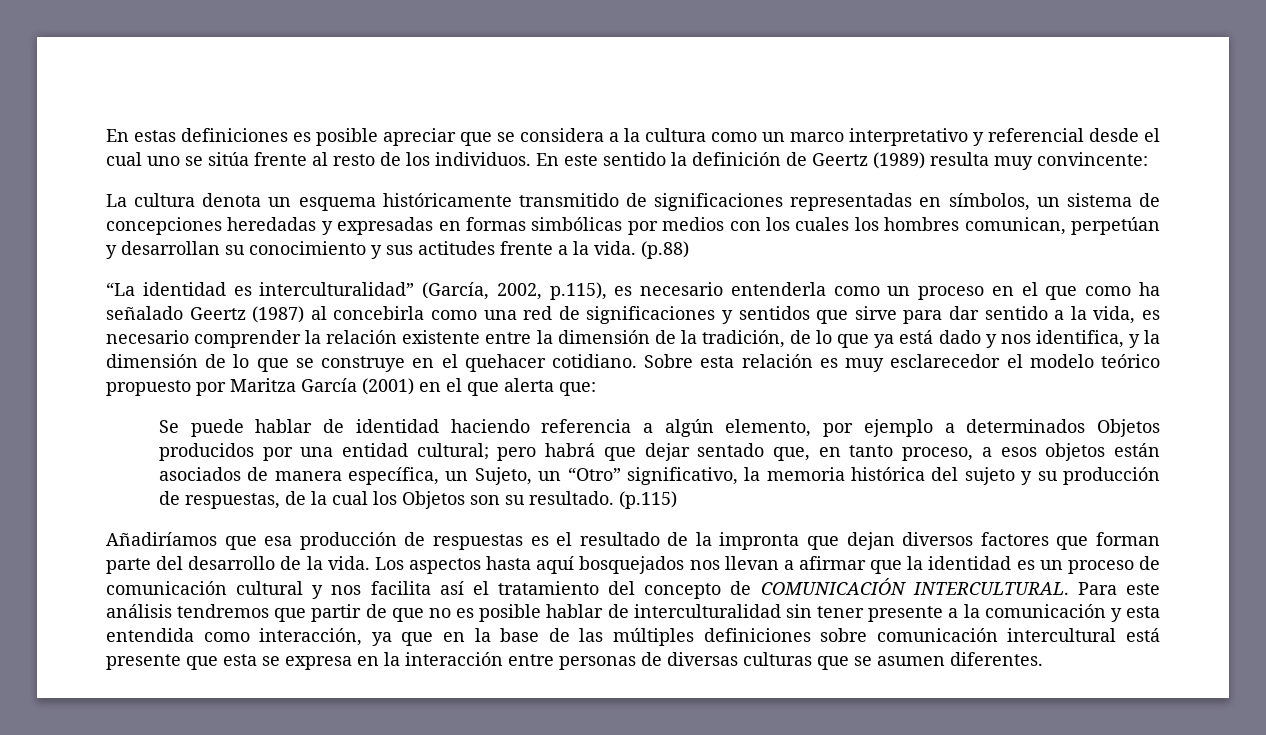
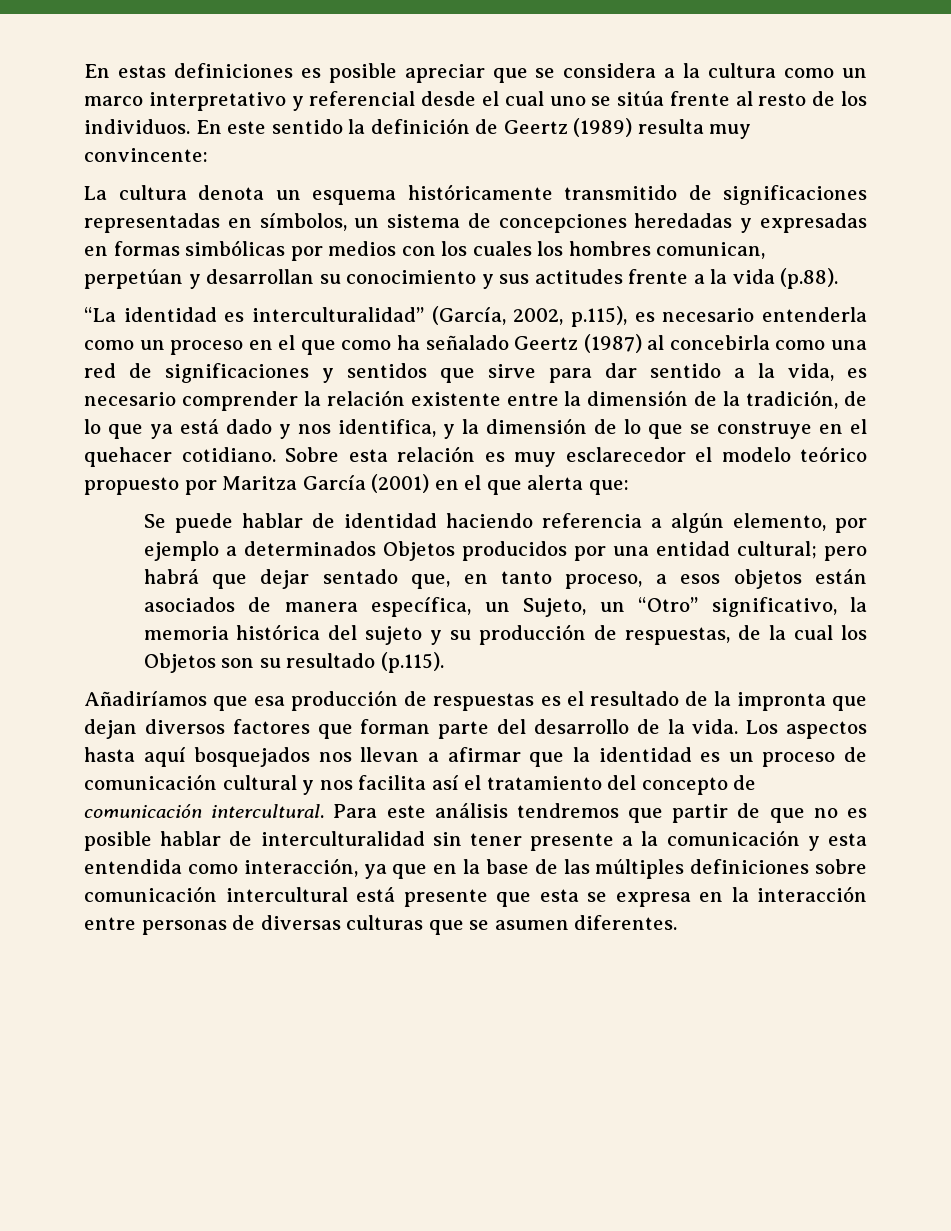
- La cultura denota un esquema históricamente transmitido de significaciones representadas en símbolos, un sistema de concepciones heredadas y expresadas en formas simbólicas por medios con los cuales los hombres comunican, perpetúan y desarrollan su conocimiento y sus actitudes frente a la vida. (p.88)
+ La cultura denota un esquema históricamente transmitido de significaciones representadas en símbolos, un sistema de concepciones heredadas y expresadas en formas simbólicas por medios con los cuales los hombres comunican, perpetúan y desarrollan su conocimiento y sus actitudes frente a la vida (p.88).
- Se puede hablar de identidad haciendo referencia a algún elemento, por ejemplo a determinados Objetos producidos por una entidad cultural; pero habrá que dejar sentado que, en tanto proceso, a esos objetos están asociados de manera específica, un Sujeto, un “Otro” significativo, la memoria histórica del sujeto y su producción de respuestas, de la cual los Objetos son su resultado. (p.115)
+ Se puede hablar de identidad haciendo referencia a algún elemento, por ejemplo a determinados Objetos producidos por una entidad cultural; pero habrá que dejar sentado que, en tanto proceso, a esos objetos están asociados de manera específica, un Sujeto, un “Otro” significativo, la memoria histórica del sujeto y su producción de respuestas, de la cual los Objetos son su resultado (p.115).
- Los aspectos hasta aquí bosquejados nos llevan a afirmar que la identidad es un proceso de comunicación cultural y nos facilita así el tratamiento del concepto de COMUNICACIÓN INTERCULTURAL.
+ Los aspectos hasta aquí bosquejados nos llevan a afirmar que la identidad es un proceso de comunicación cultural y nos facilita así el tratamiento del concepto de comunicación intercultural.

